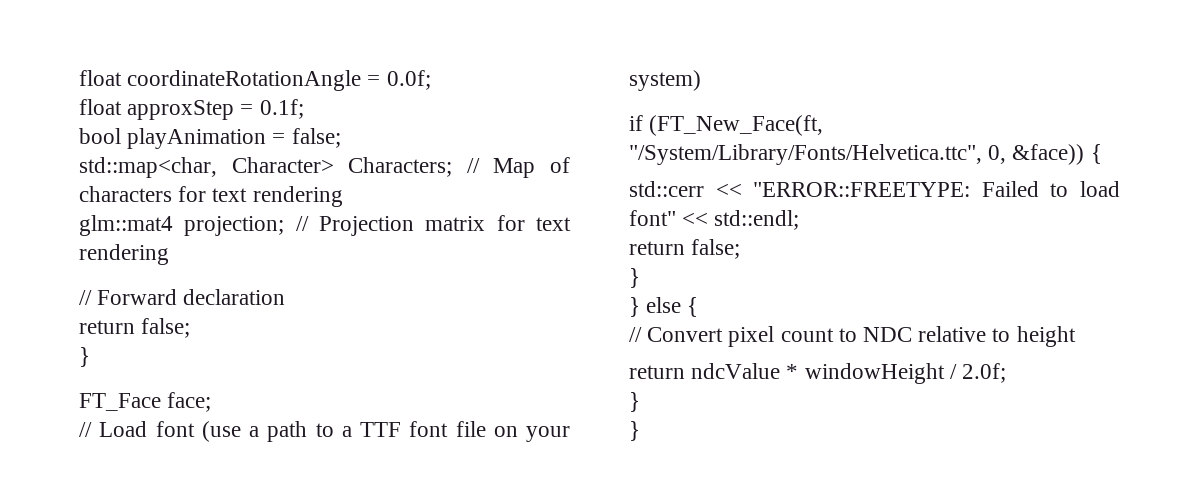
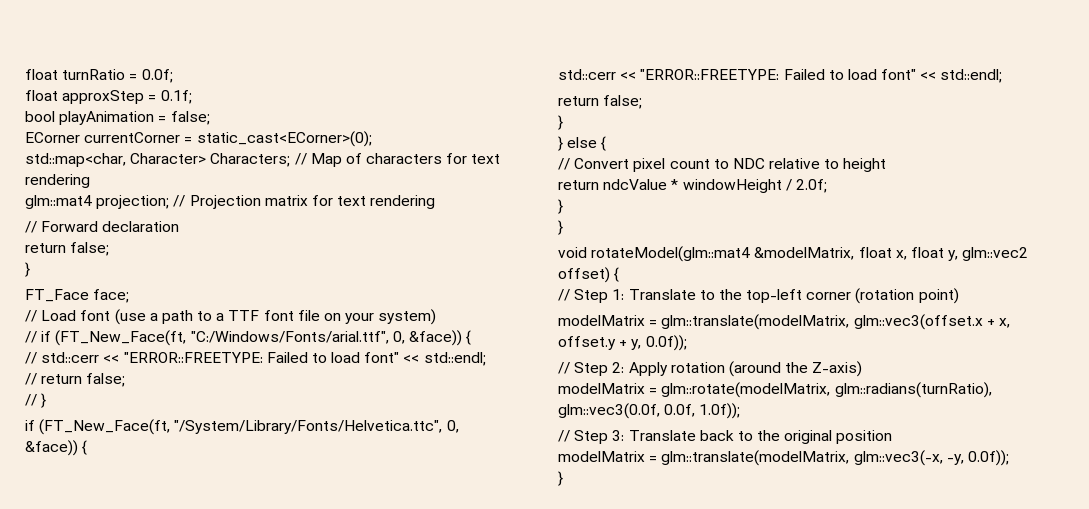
- float coordinateRotationAngle = 0.0f;
+ float turnRatio = 0.0f;
+ ECorner currentCorner = static_cast<ECorner>(0);
+ // if (FT_New_Face(ft, "C:/Windows/Fonts/arial.ttf", 0, &face)) {
+ // std::cerr << "ERROR::FREETYPE: Failed to load font" << std::endl;
+ // return false;
+ // }
+ void rotateModel(glm::mat4 &modelMatrix, float x, float y, glm::vec2 offset) {
+ // Step 1: Translate to the top-left corner (rotation point)
+ modelMatrix = glm::translate(modelMatrix, glm::vec3(offset.x + x, offset.y + y, 0.0f));
+ // Step 2: Apply rotation (around the Z-axis)
+ modelMatrix = glm::rotate(modelMatrix, glm::radians(turnRatio), glm::vec3(0.0f, 0.0f, 1.0f));
+ // Step 3: Translate back to the original position
+ modelMatrix = glm::translate(modelMatrix, glm::vec3(-x, -y, 0.0f));
+ }

